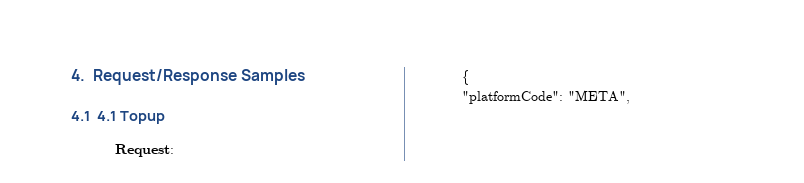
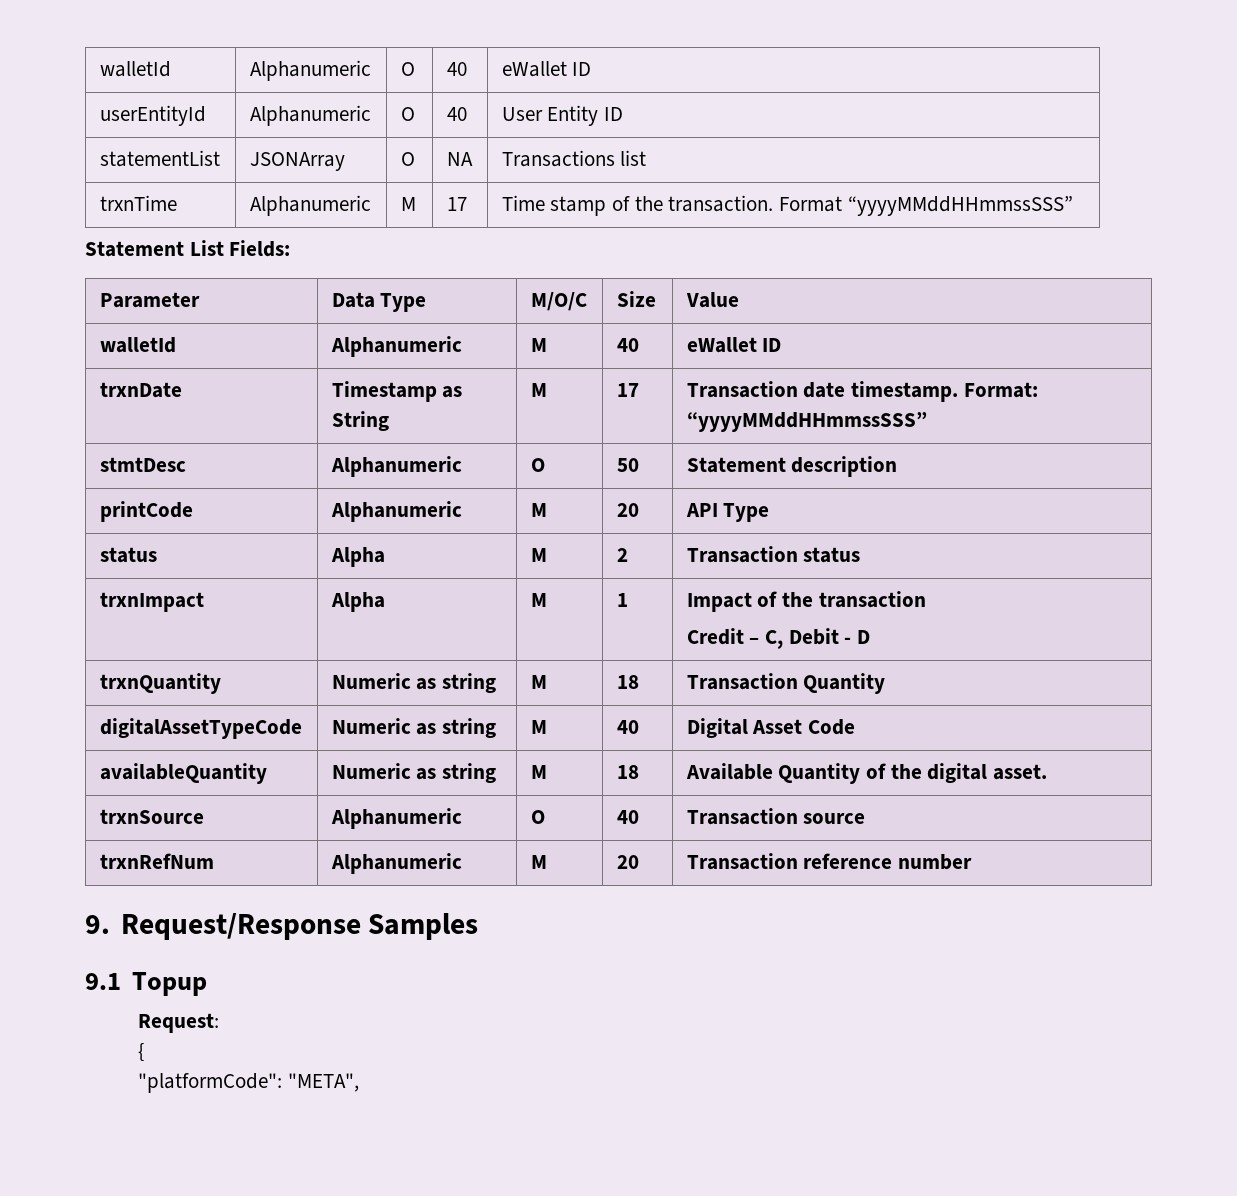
- 4. Request/Response Samples
+ walletId | Alphanumeric | O | 40 | eWallet ID
+ userEntityId | Alphanumeric | O | 40 | User Entity ID
+ statementList | JSONArray | O | NA | Transactions list
+ trxnTime | Alphanumeric | M | 17 | Time stamp of the transaction. Format “yyyyMMddHHmmssSSS”
+ Statement List Fields:
+ Parameter | Data Type | M/O/C | Size | Value
+ walletId | Alphanumeric | M | 40 | eWallet ID
+ trxnDate | Timestamp as String | M | 17 | Transaction date timestamp. Format: “yyyyMMddHHmmssSSS”
+ stmtDesc | Alphanumeric | O | 50 | Statement description
+ printCode | Alphanumeric | M | 20 | API Type
+ status | Alpha | M | 2 | Transaction status
+ trxnImpact | Alpha | M | 1 | Impact of the transaction
+ Credit – C, Debit - D
+ trxnQuantity | Numeric as string | M | 18 | Transaction Quantity
+ digitalAssetTypeCode | Numeric as string | M | 40 | Digital Asset Code
+ availableQuantity | Numeric as string | M | 18 | Available Quantity of the digital asset.
+ trxnSource | Alphanumeric | O | 40 | Transaction source
+ trxnRefNum | Alphanumeric | M | 20 | Transaction reference number
+ 9. Request/Response Samples
- 4.1 4.1 Topup
+ 9.1 Topup

